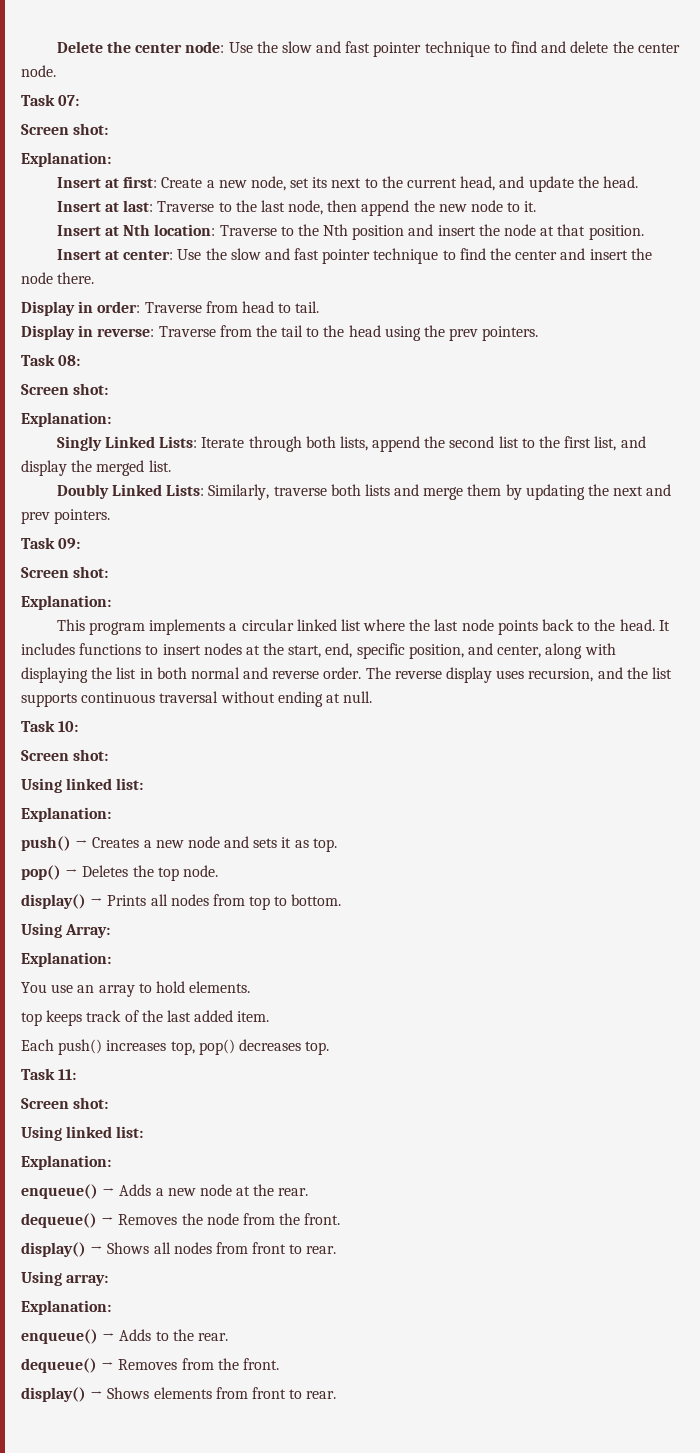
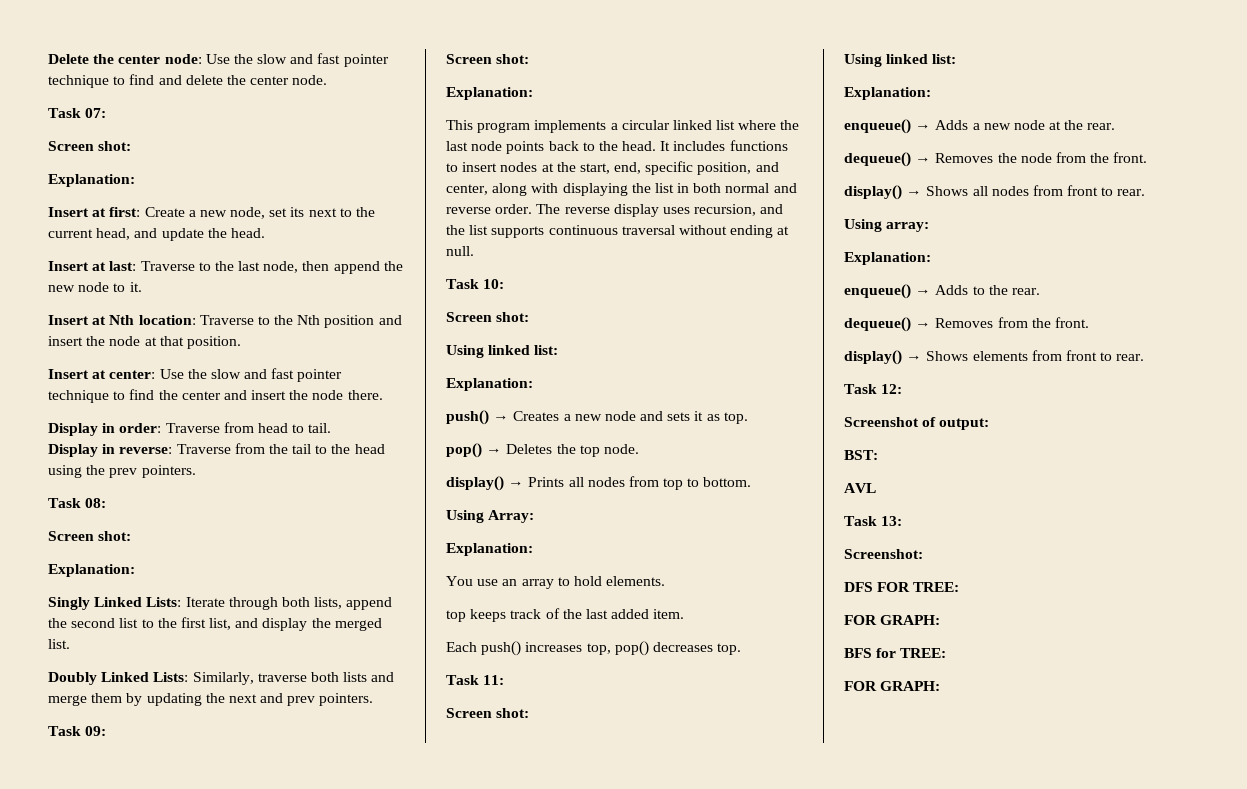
+ Task 12:
+ Screenshot of output:
+ BST:
+ AVL
+ Task 13:
+ Screenshot:
+ DFS FOR TREE:
+ FOR GRAPH:
+ BFS for TREE:
+ FOR GRAPH:

